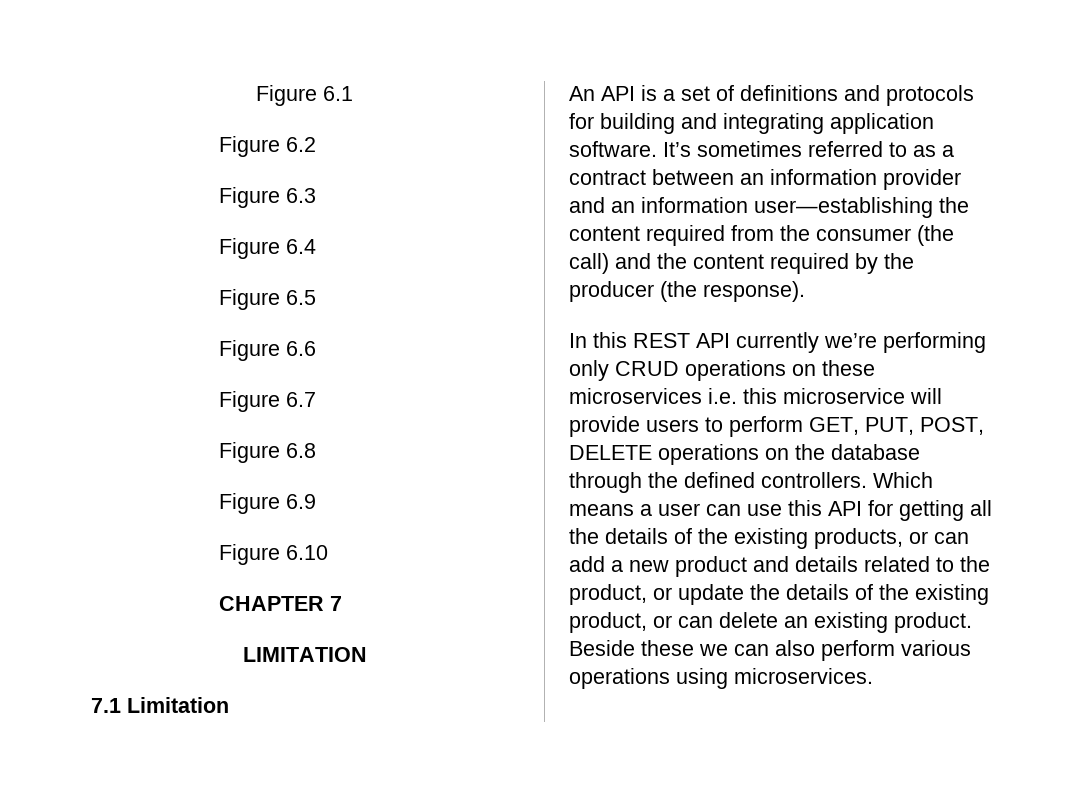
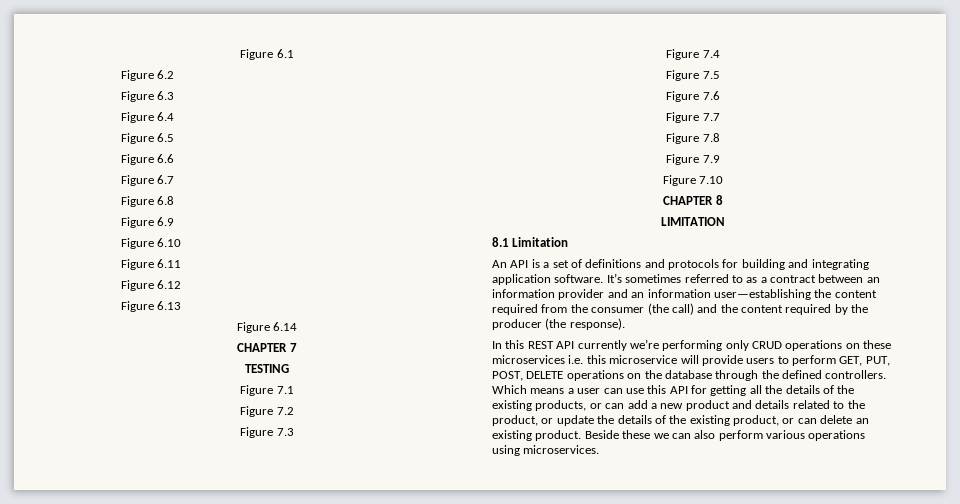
+ Figure 6.11
+ Figure 6.12
+ Figure 6.13
+ Figure 6.14
  CHAPTER 7
+ TESTING
+ Figure 7.1
+ Figure 7.2
+ Figure 7.3
+ Figure 7.4
+ Figure 7.5
+ Figure 7.6
+ Figure 7.7
+ Figure 7.8
+ Figure 7.9
+ Figure 7.10
+ CHAPTER 8
- 7.1 Limitation
+ 8.1 Limitation

